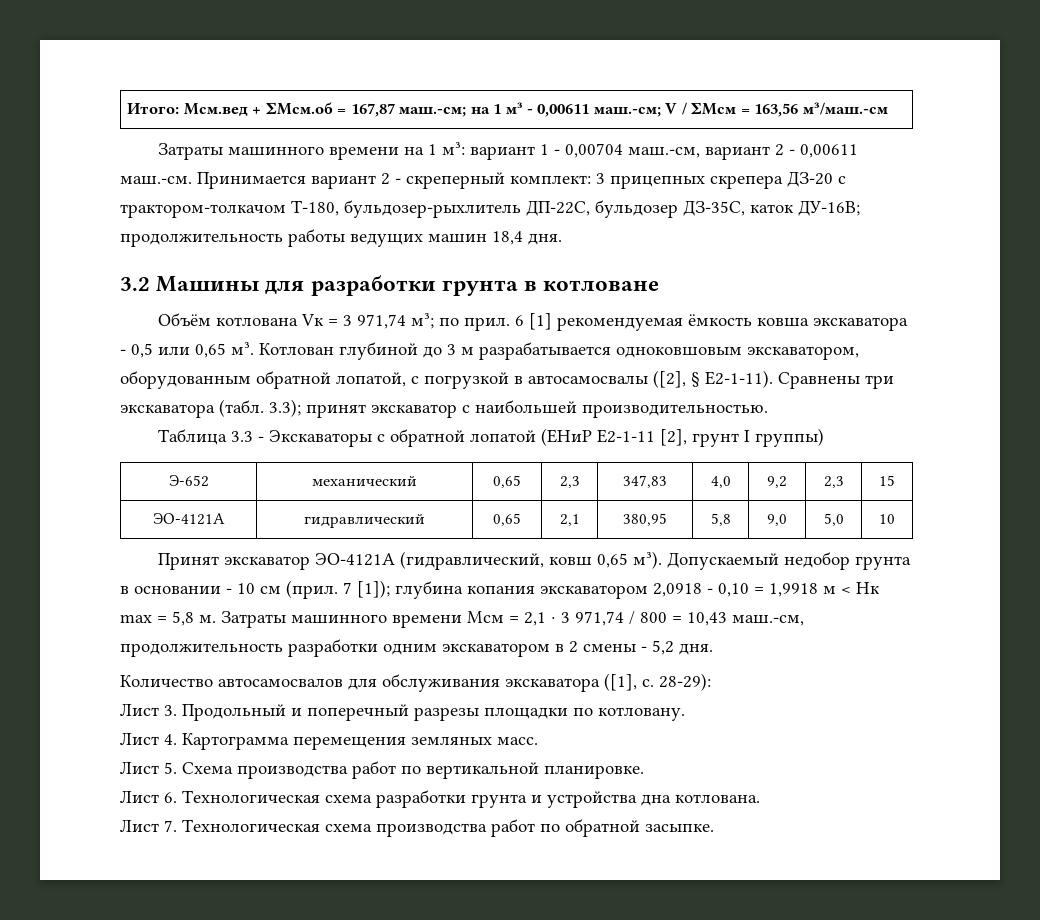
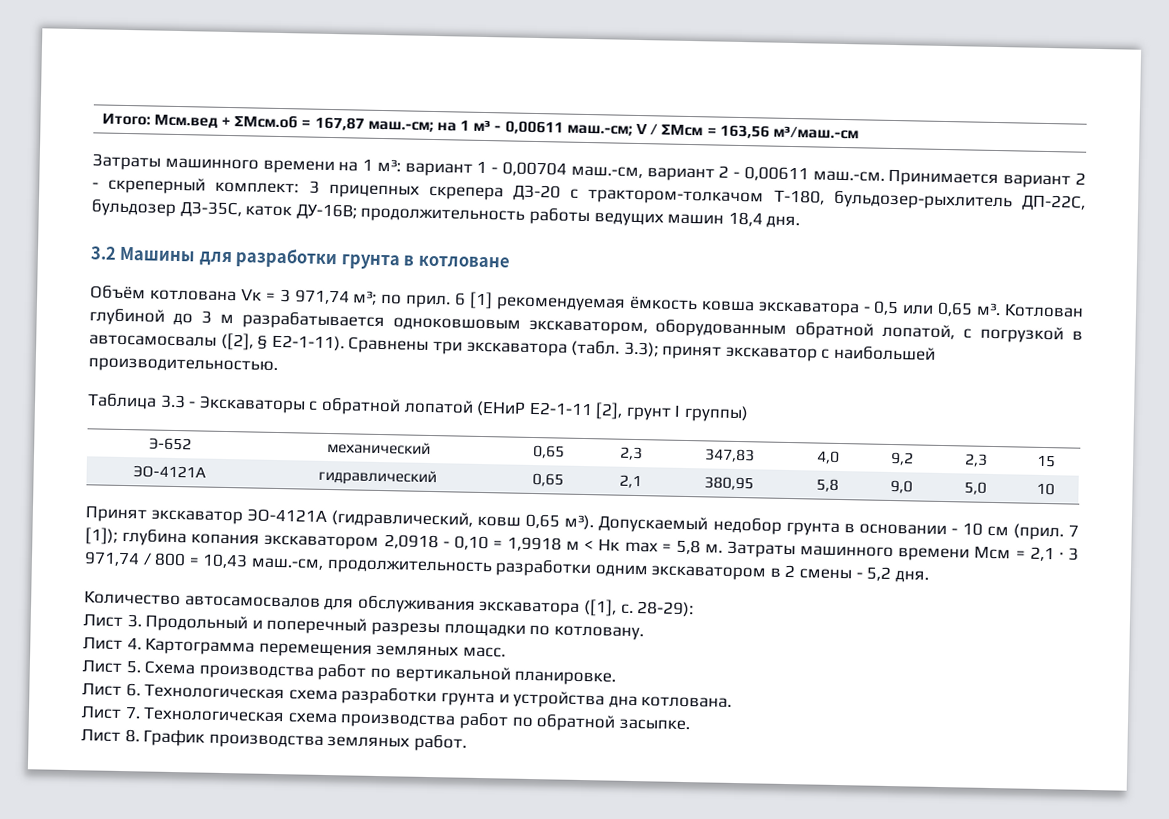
+ Лист 8. График производства земляных работ.

